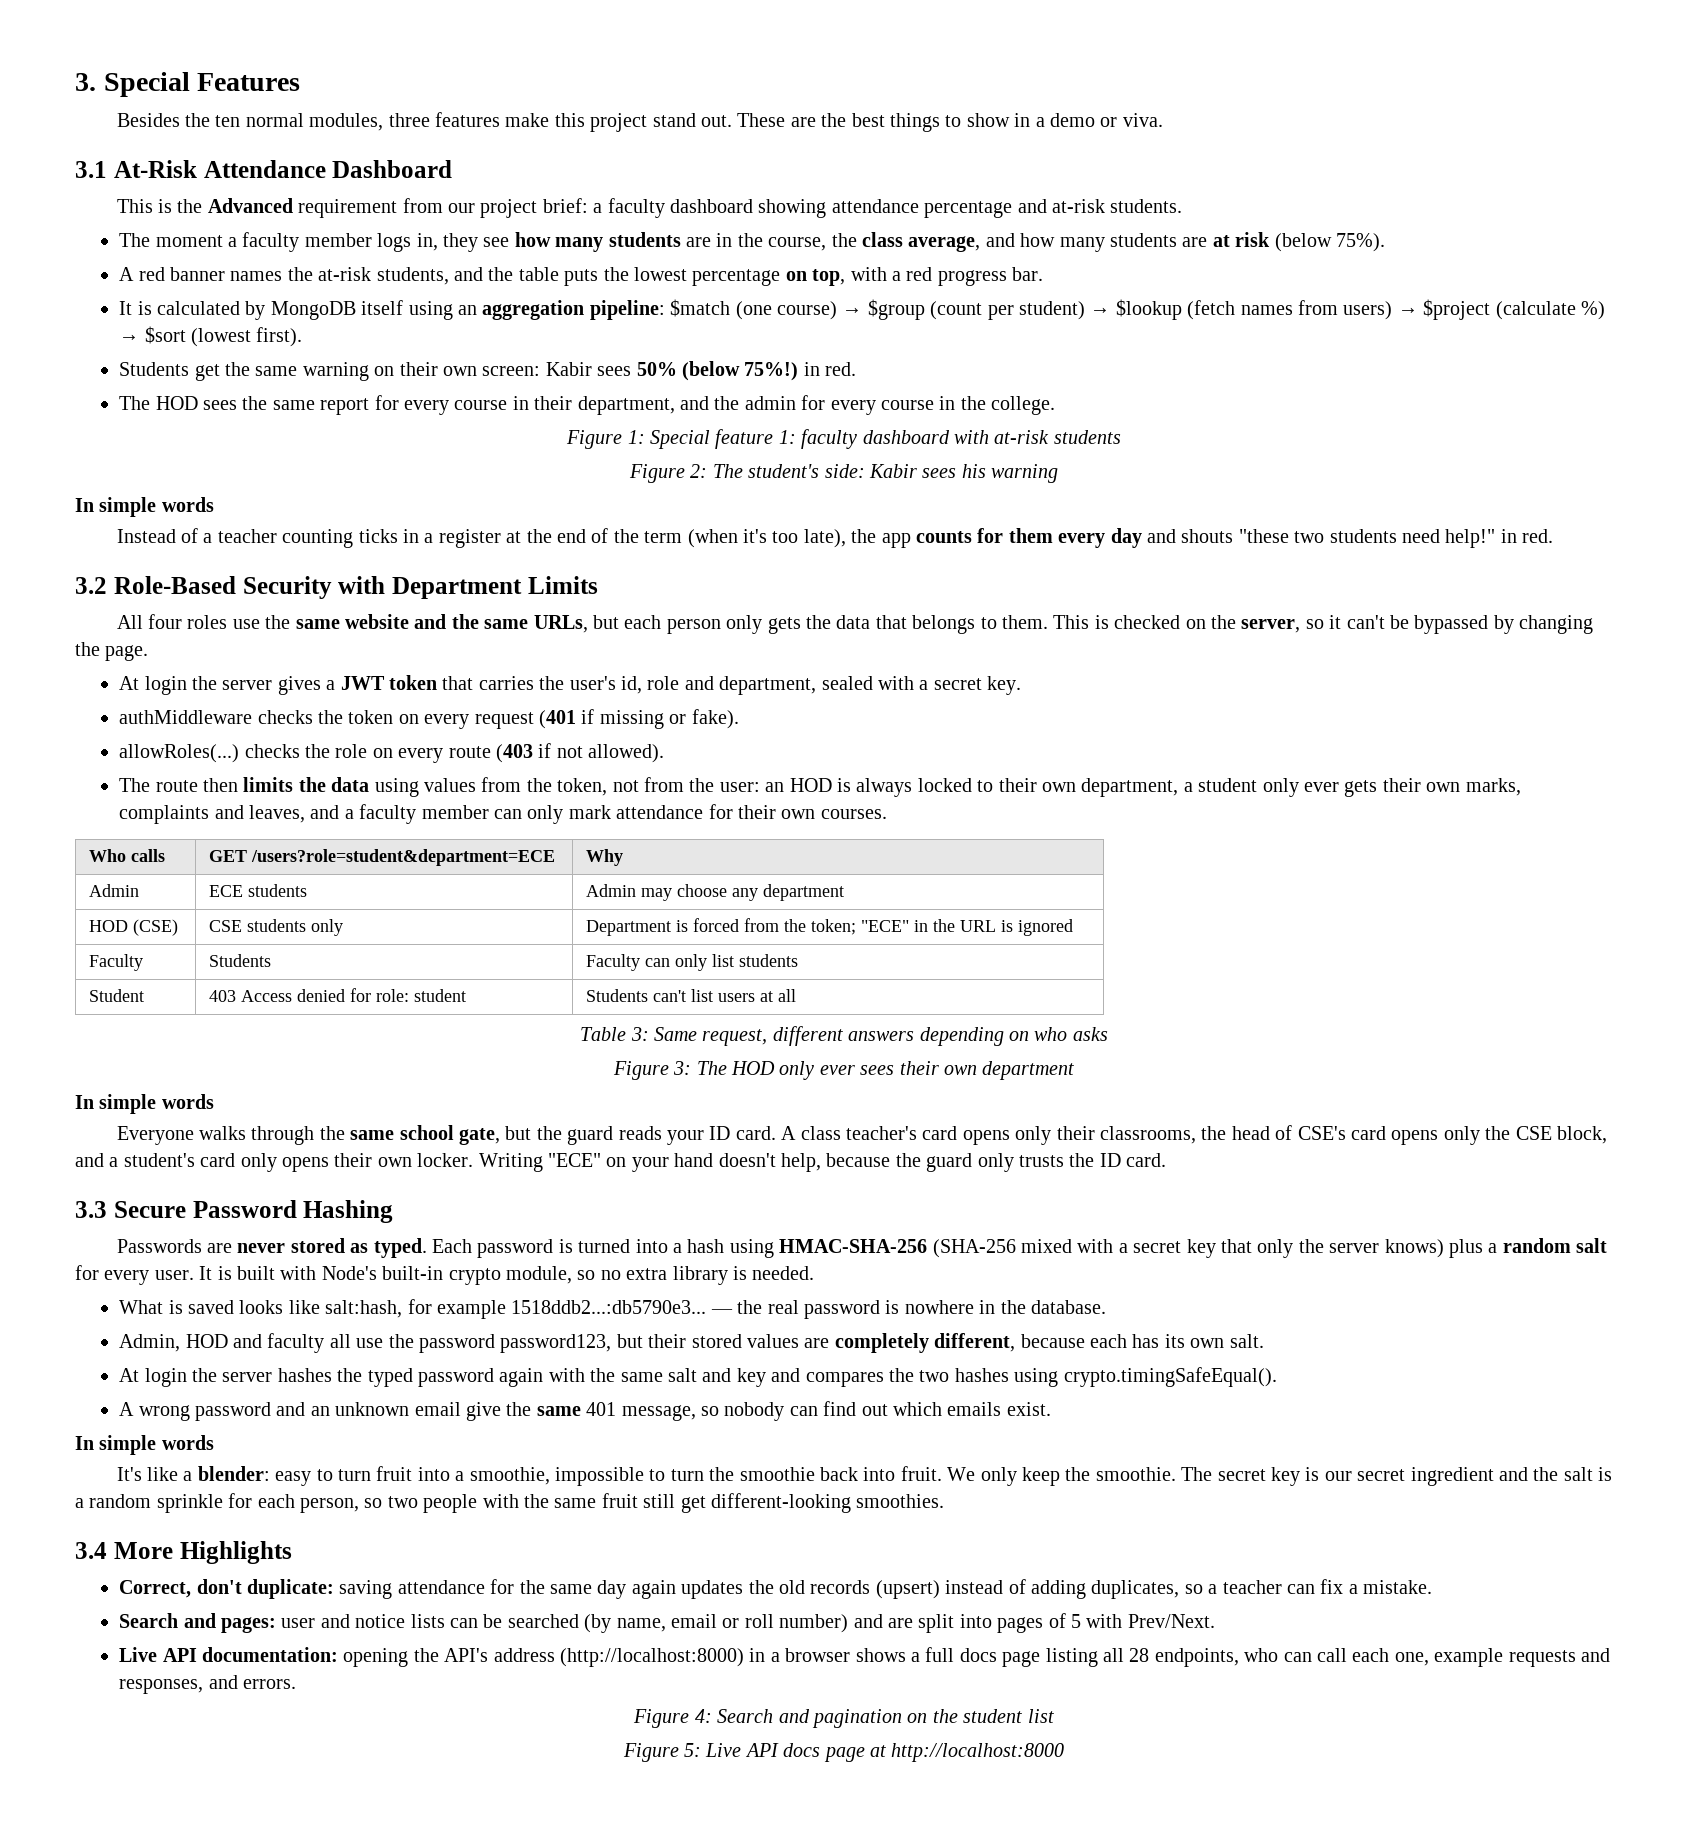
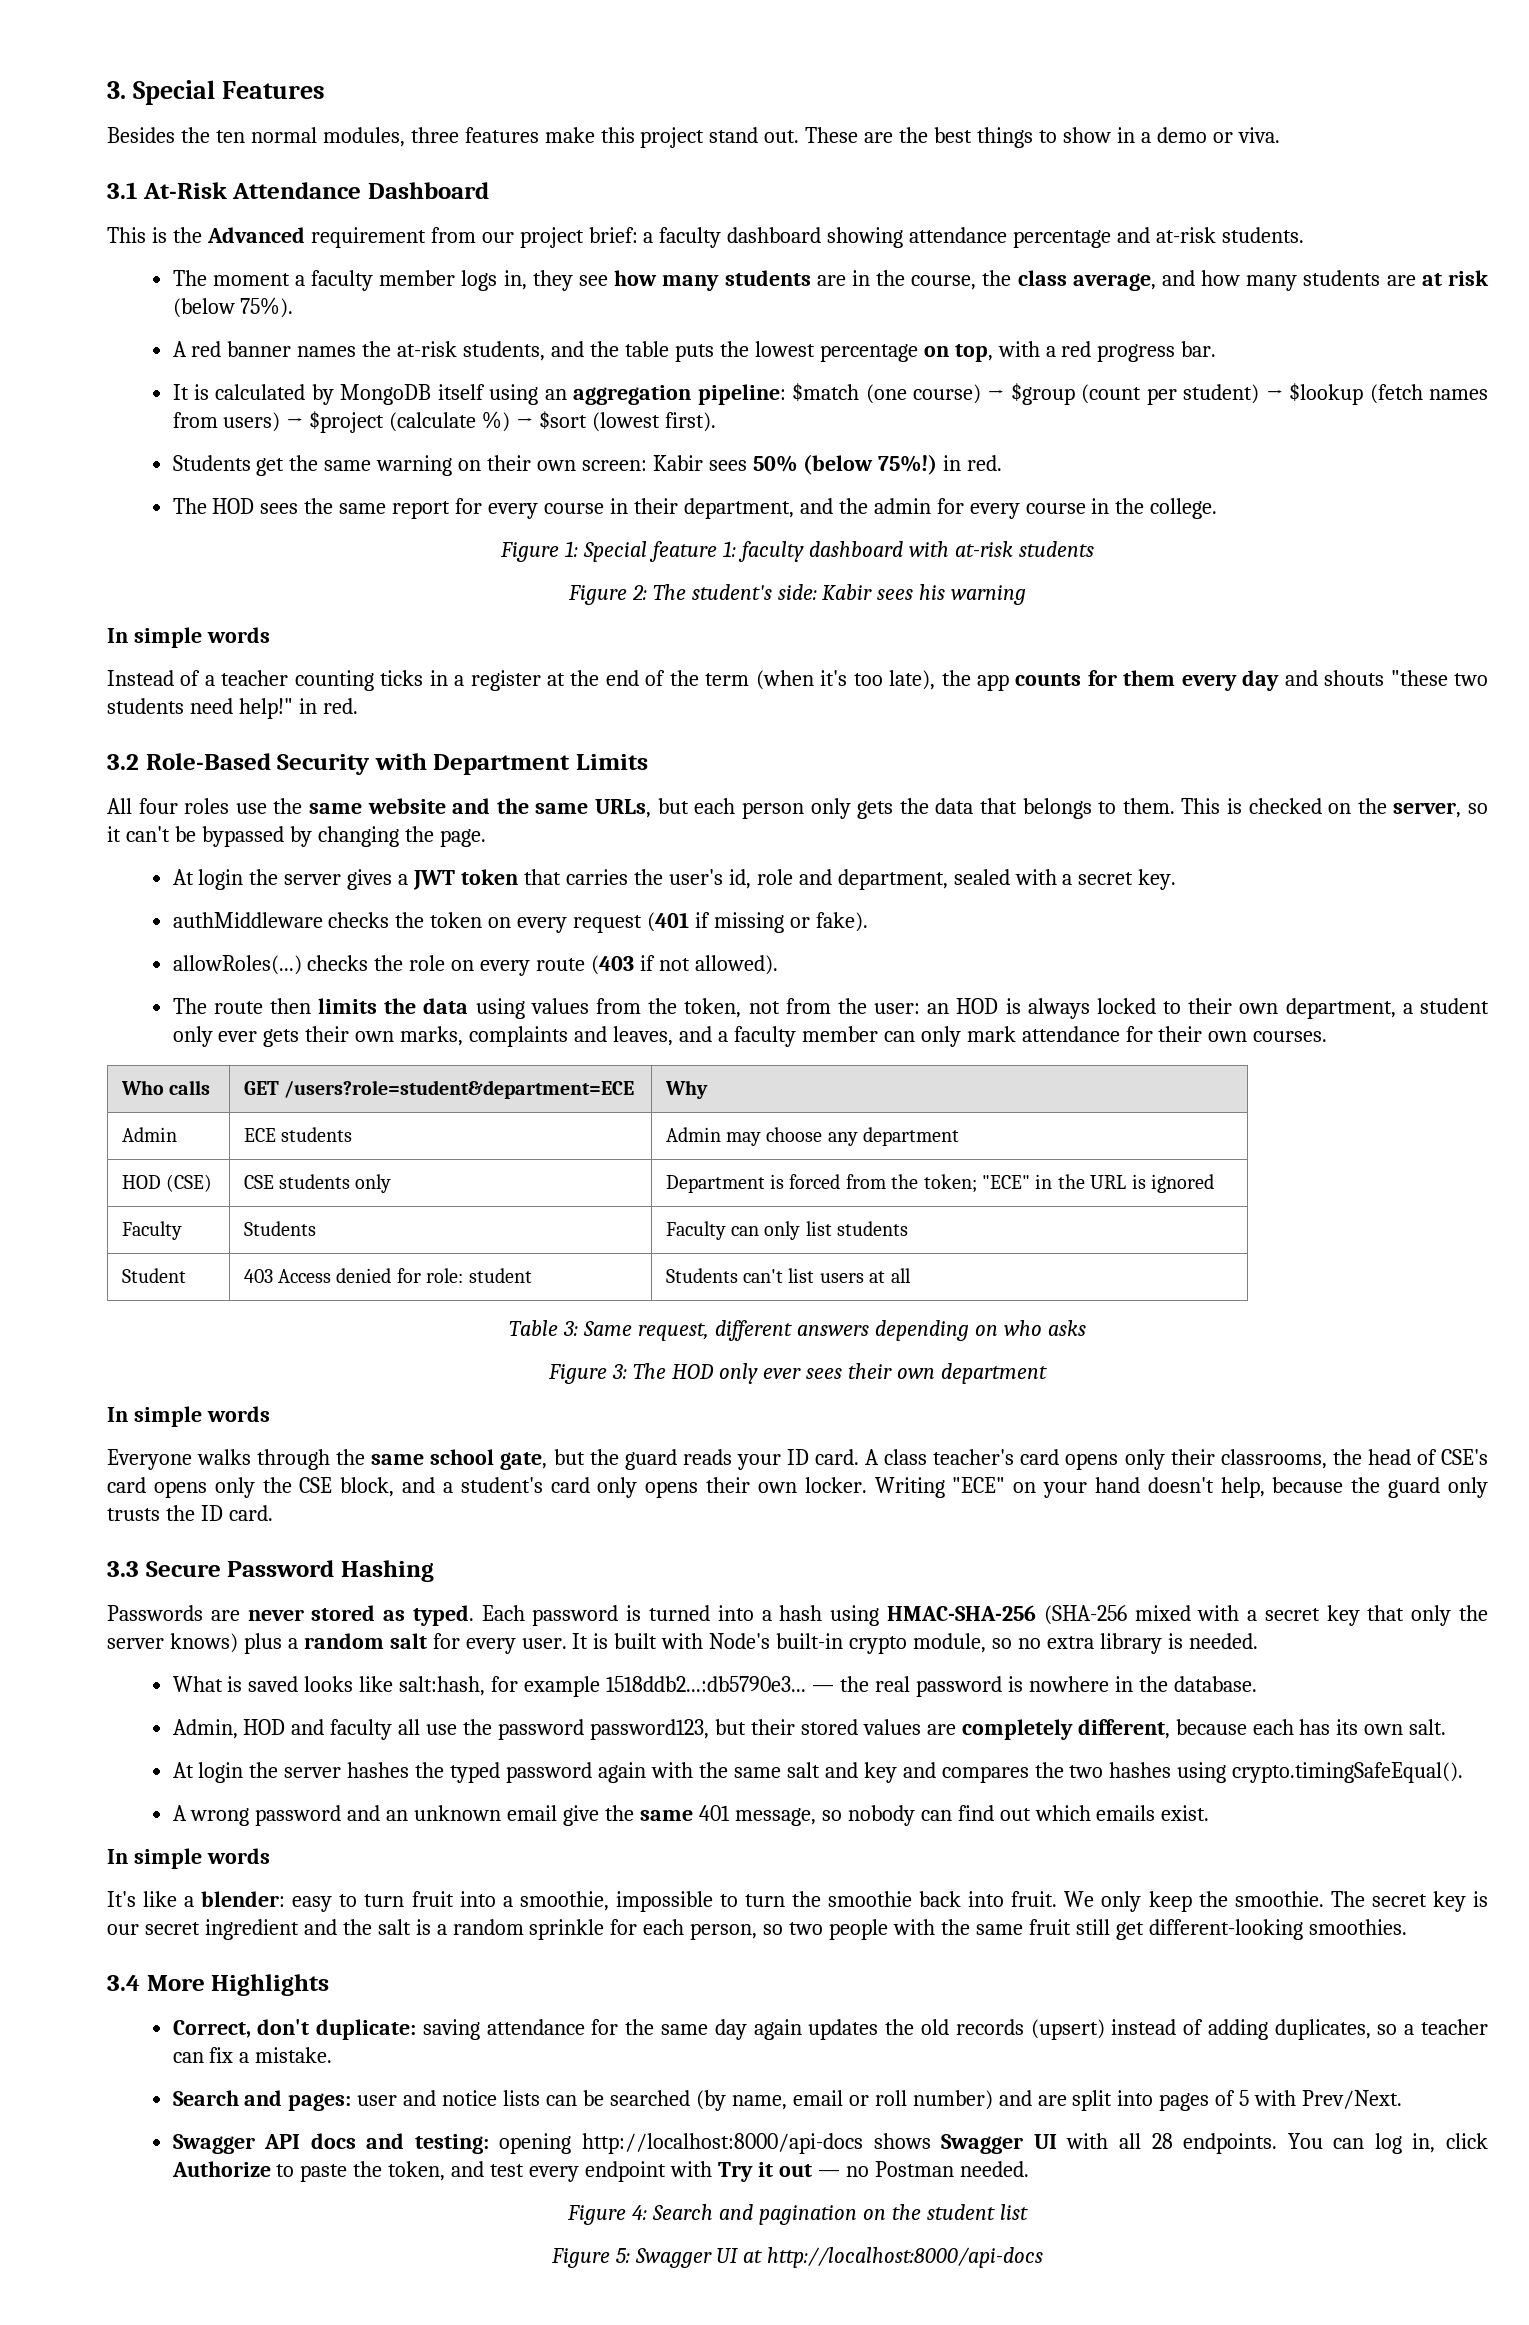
- Live API documentation: opening the API's address (http://localhost:8000) in a browser shows a full docs page listing all 28 endpoints, who can call each one, example requests and responses, and errors.
+ Swagger API docs and testing: opening http://localhost:8000/api-docs shows Swagger UI with all 28 endpoints. You can log in, click Authorize to paste the token, and test every endpoint with Try it out — no Postman needed.
- Figure 5: Live API docs page at http://localhost:8000
+ Figure 5: Swagger UI at http://localhost:8000/api-docs

